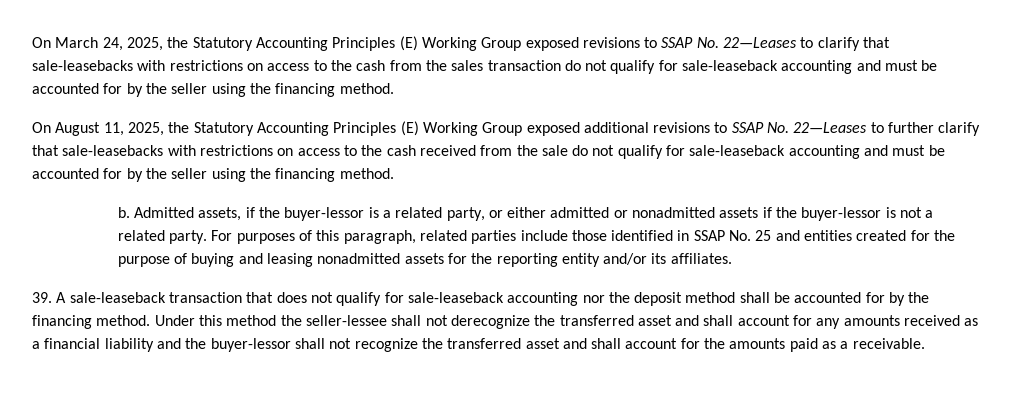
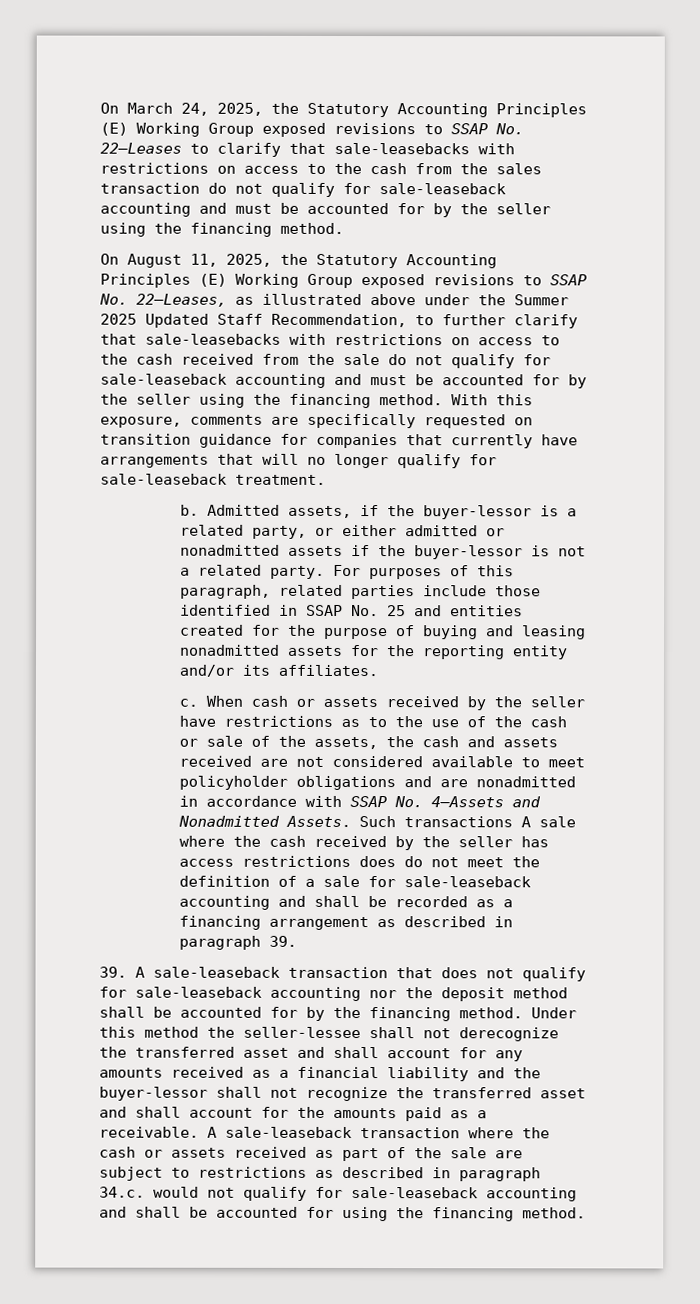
- On August 11, 2025, the Statutory Accounting Principles (E) Working Group exposed additional revisions to SSAP No. 22—Leases to further clarify that sale-leasebacks with restrictions on access to the cash received from the sale do not qualify for sale-leaseback accounting and must be accounted for by the seller using the financing method.
+ On August 11, 2025, the Statutory Accounting Principles (E) Working Group exposed revisions to SSAP No. 22—Leases, as illustrated above under the Summer 2025 Updated Staff Recommendation, to further clarify that sale-leasebacks with restrictions on access to the cash received from the sale do not qualify for sale-leaseback accounting and must be accounted for by the seller using the financing method. With this exposure, comments are specifically requested on transition guidance for companies that currently have arrangements that will no longer qualify for sale-leaseback treatment.
+ c. When cash or assets received by the seller have restrictions as to the use of the cash or sale of the assets, the cash and assets received are not considered available to meet policyholder obligations and are nonadmitted in accordance with SSAP No. 4—Assets and Nonadmitted Assets. Such transactions A sale where the cash received by the seller has access restrictions does do not meet the definition of a sale for sale-leaseback accounting and shall be recorded as a financing arrangement as described in paragraph 39.
+ A sale-leaseback transaction where the cash or assets received as part of the sale are subject to restrictions as described in paragraph 34.c. would not qualify for sale-leaseback accounting and shall be accounted for using the financing method.

